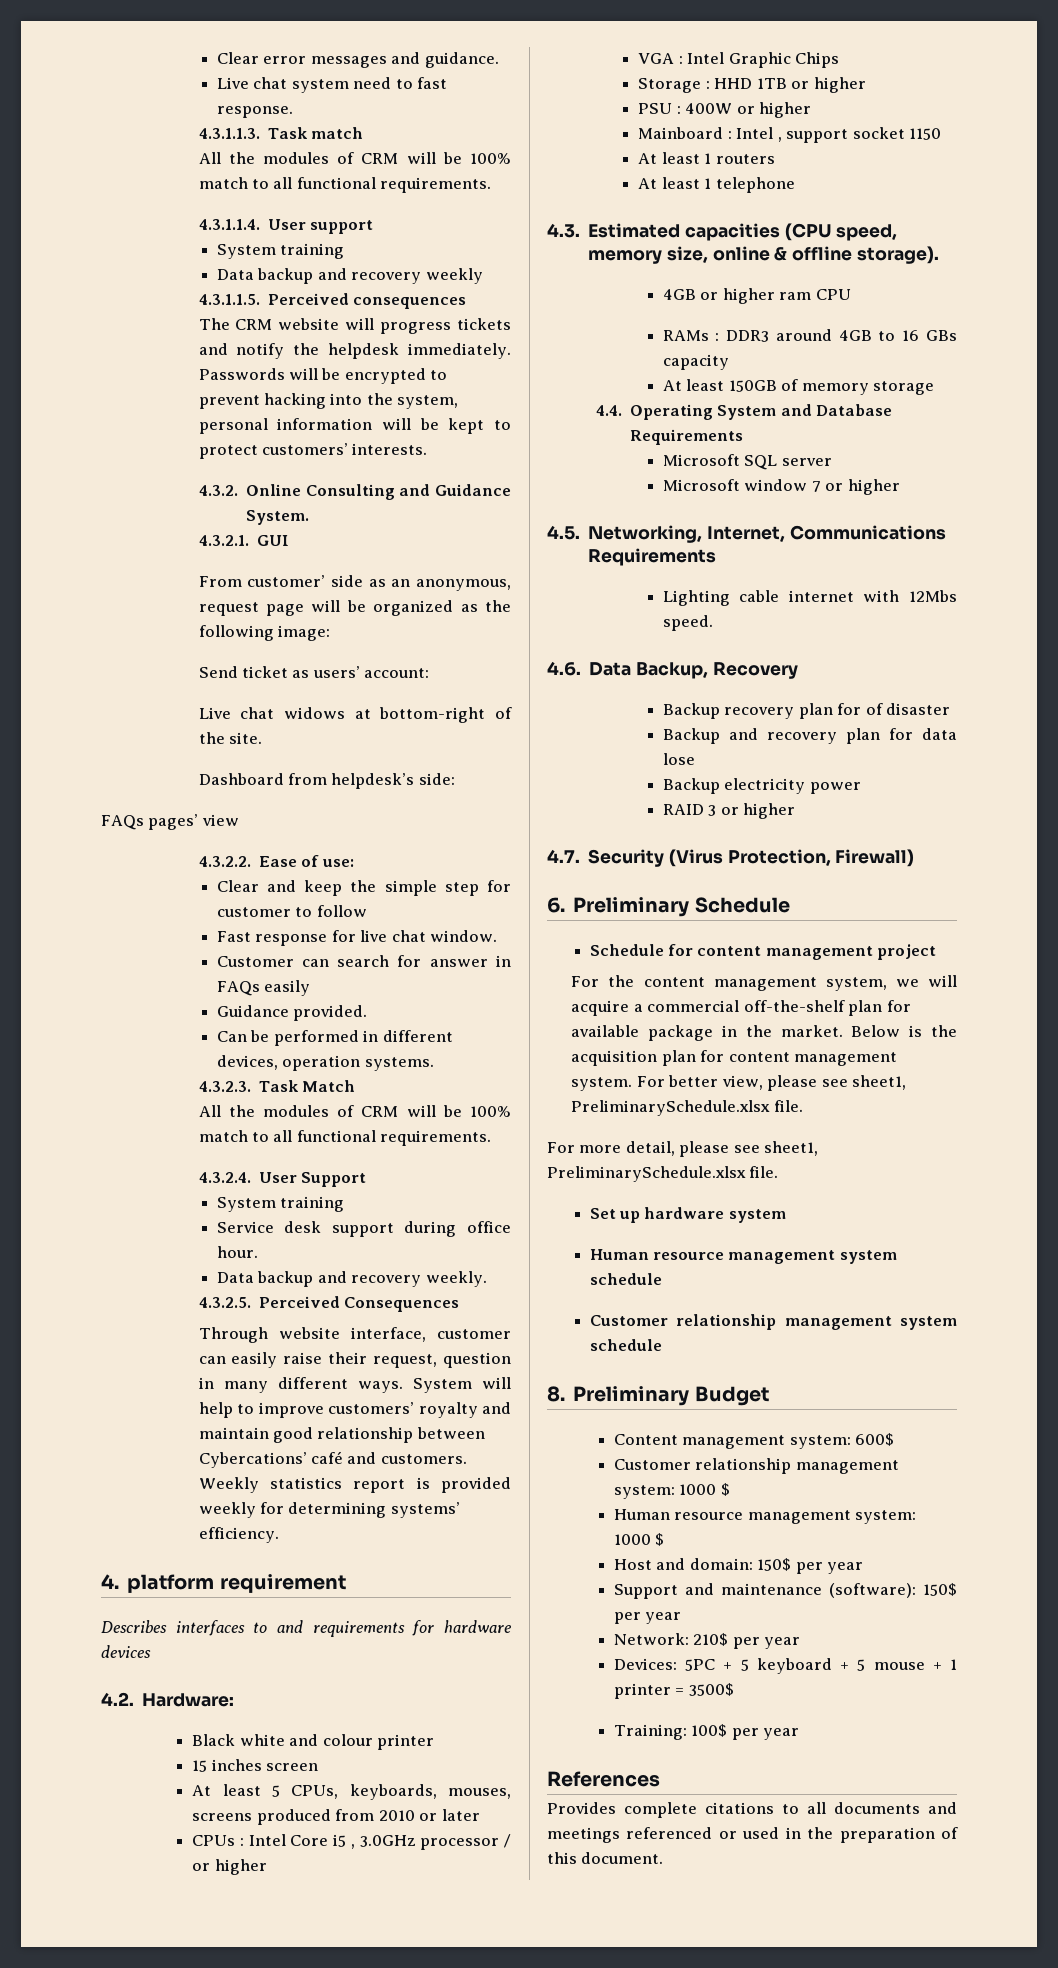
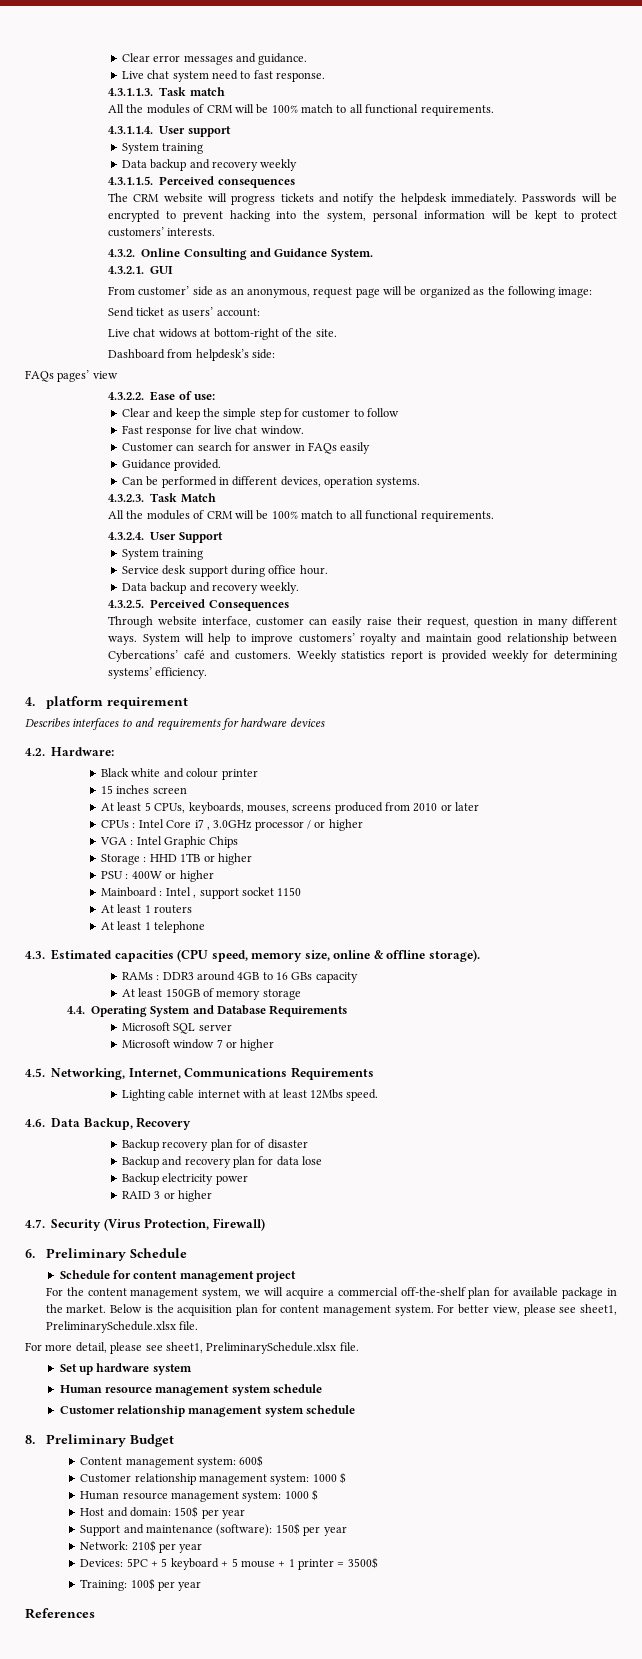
- CPUs : Intel Core i5 , 3.0GHz processor / or higher
+ CPUs : Intel Core i7 , 3.0GHz processor / or higher
- 4GB or higher ram CPU
- Lighting cable internet with 12Mbs speed.
+ Lighting cable internet with at least 12Mbs speed.
- Provides complete citations to all documents and meetings referenced or used in the preparation of this document.

